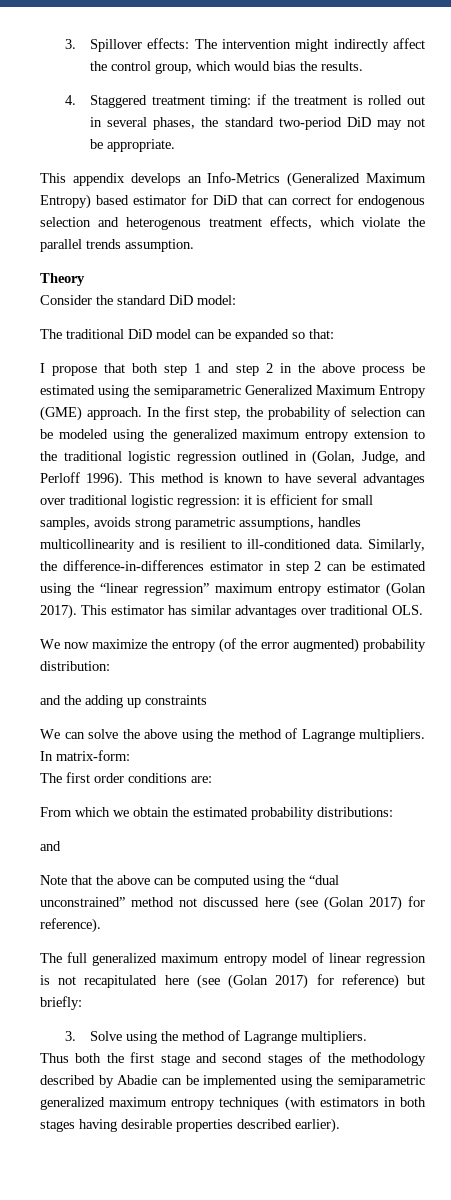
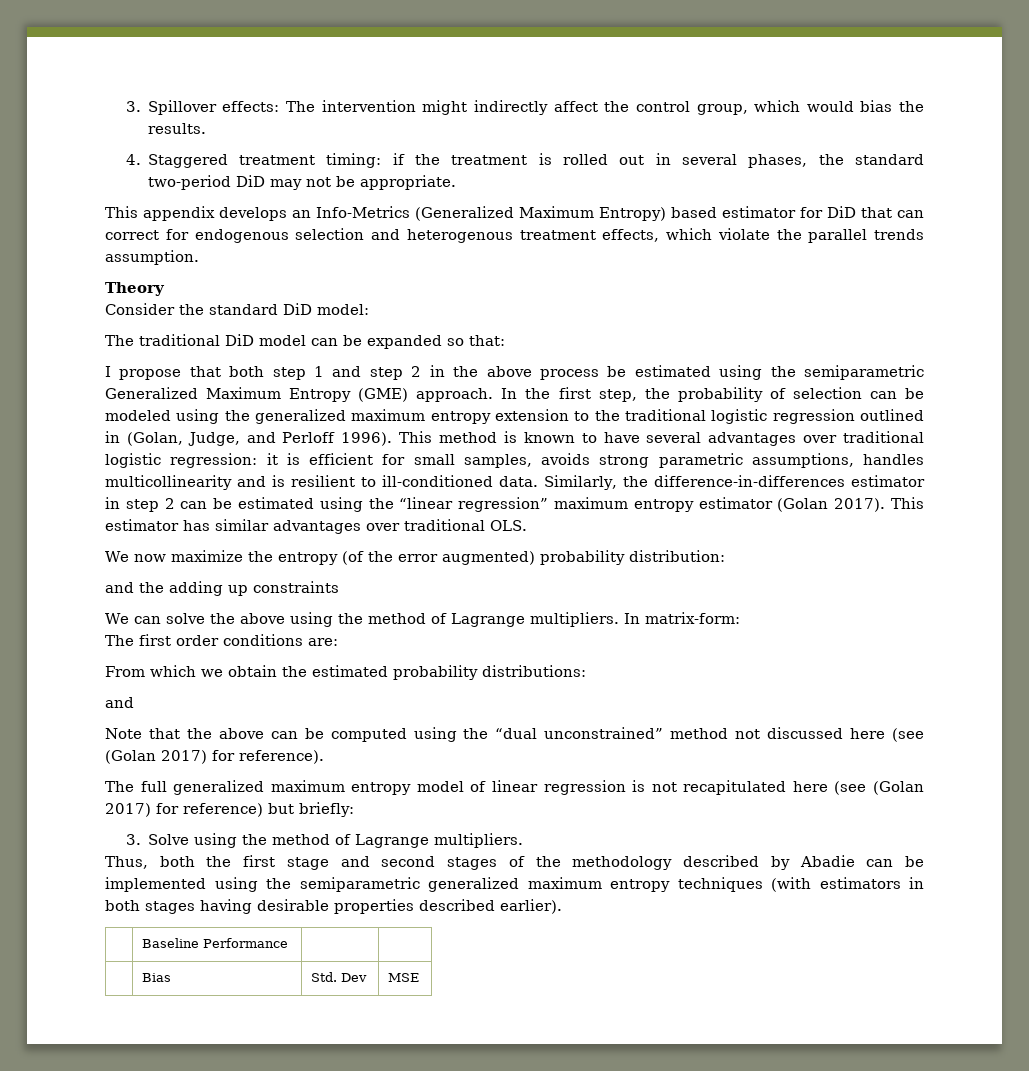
- Thus both the first stage and second stages of the methodology described by Abadie can be implemented using the semiparametric generalized maximum entropy techniques (with estimators in both stages having desirable properties described earlier).
+ Thus, both the first stage and second stages of the methodology described by Abadie can be implemented using the semiparametric generalized maximum entropy techniques (with estimators in both stages having desirable properties described earlier).
+ | Baseline Performance | |
+ | Bias | Std. Dev | MSE

